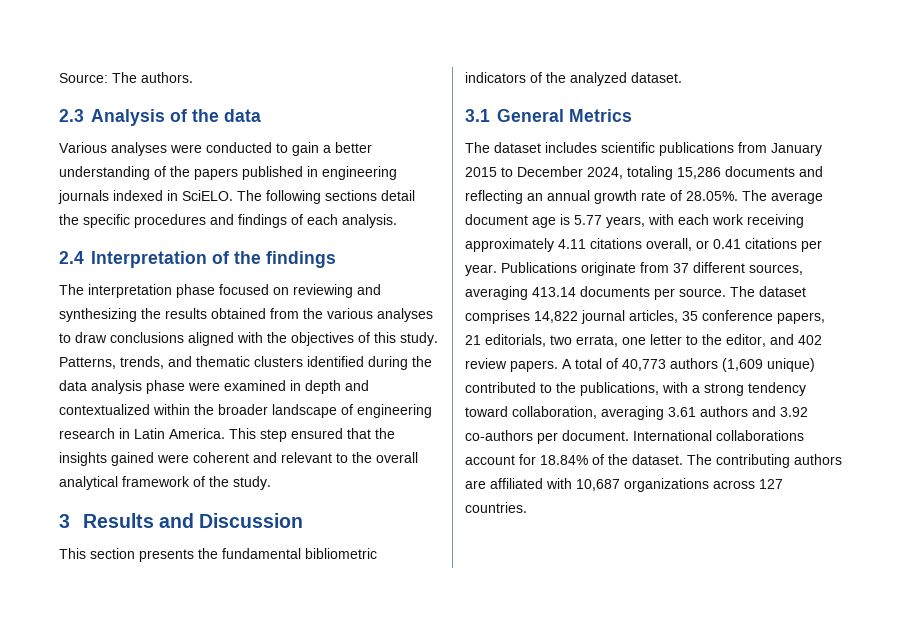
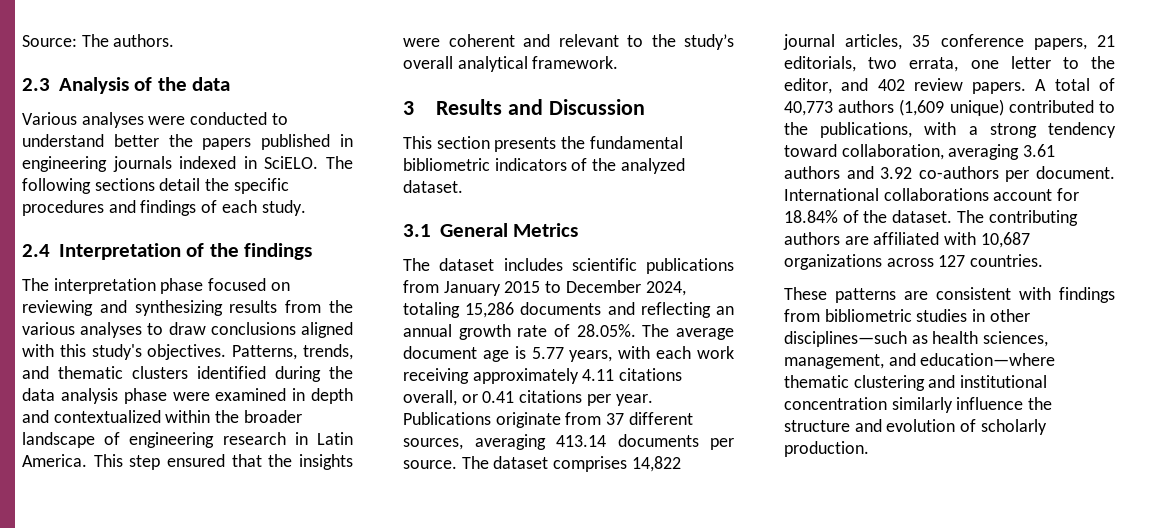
- Various analyses were conducted to gain a better understanding of the papers published in engineering journals indexed in SciELO.
+ Various analyses were conducted to understand better the papers published in engineering journals indexed in SciELO.
- The following sections detail the specific procedures and findings of each analysis.
+ The following sections detail the specific procedures and findings of each study.
- The interpretation phase focused on reviewing and synthesizing the results obtained from the various analyses to draw conclusions aligned with the objectives of this study.
+ The interpretation phase focused on reviewing and synthesizing results from the various analyses to draw conclusions aligned with this study's objectives.
- This step ensured that the insights gained were coherent and relevant to the overall analytical framework of the study.
+ This step ensured that the insights were coherent and relevant to the study’s overall analytical framework.
+ These patterns are consistent with findings from bibliometric studies in other disciplines—such as health sciences, management, and education—where thematic clustering and institutional concentration similarly influence the structure and evolution of scholarly production.

